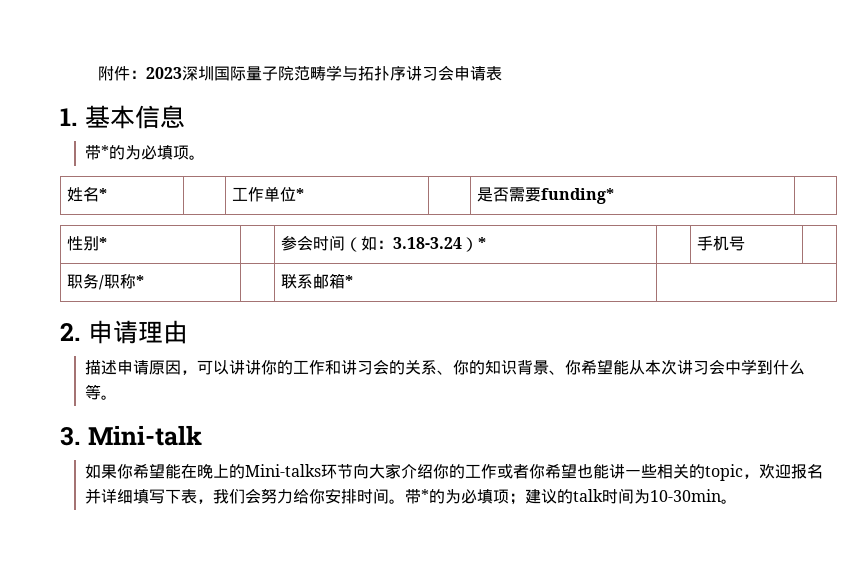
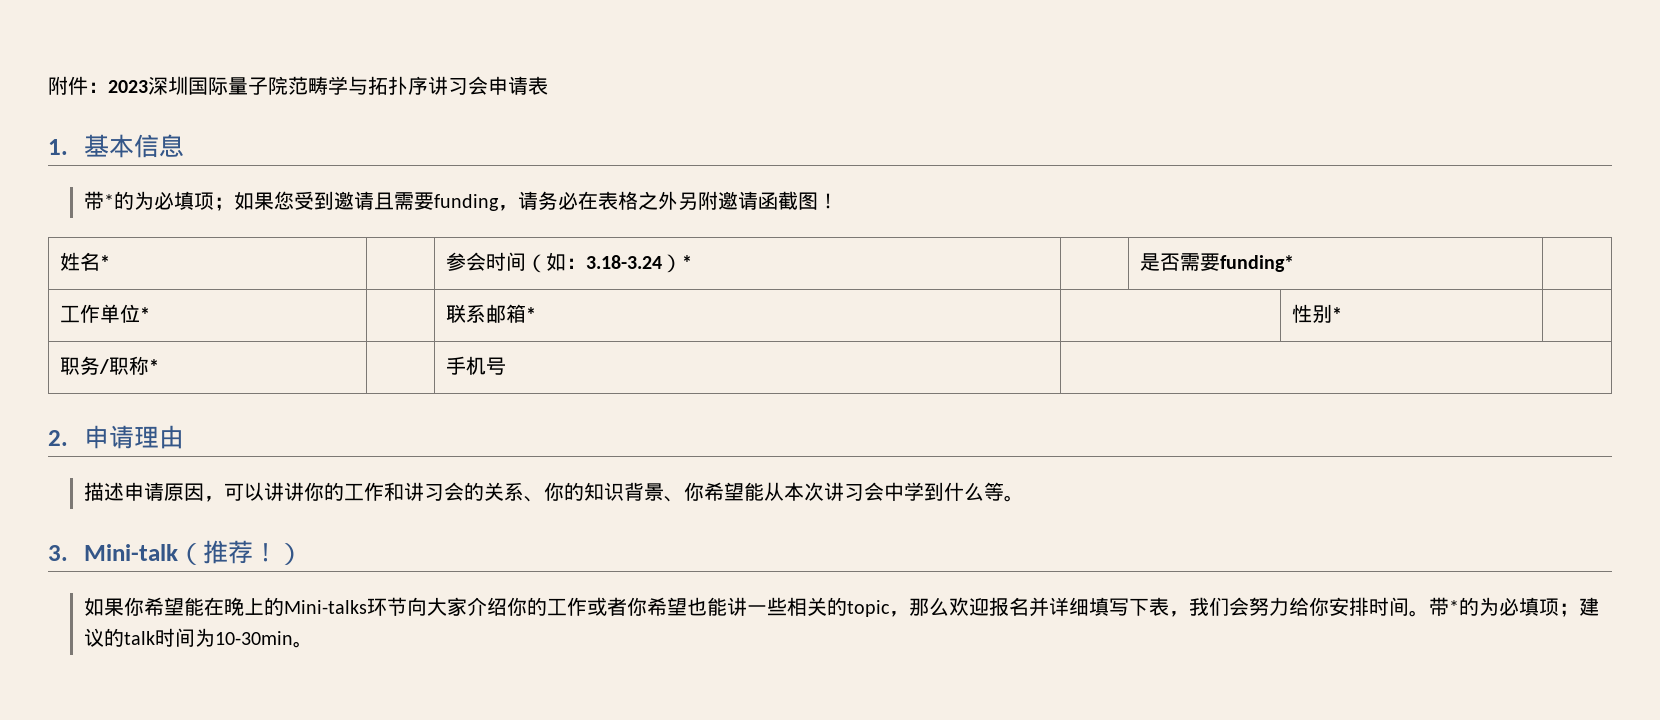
- 带*的为必填项。
- 姓名* | | 工作单位* | | 是否需要funding* |
- 性别* | | 参会时间（如：3.18-3.24）* | | 手机号 |
+ 带*的为必填项；如果您受到邀请且需要funding，请务必在表格之外另附邀请函截图！
+ 姓名* | | 参会时间（如：3.18-3.24）* | | 是否需要funding* |
+ 工作单位* | | 联系邮箱* | | 性别* |
- 职务/职称* | | 联系邮箱* |
+ 职务/职称* | | 手机号 |
- 3. Mini-talk
+ 3. Mini-talk（推荐！）
- 如果你希望能在晚上的Mini-talks环节向大家介绍你的工作或者你希望也能讲一些相关的topic，欢迎报名并详细填写下表，我们会努力给你安排时间。
+ 如果你希望能在晚上的Mini-talks环节向大家介绍你的工作或者你希望也能讲一些相关的topic，那么欢迎报名并详细填写下表，我们会努力给你安排时间。

